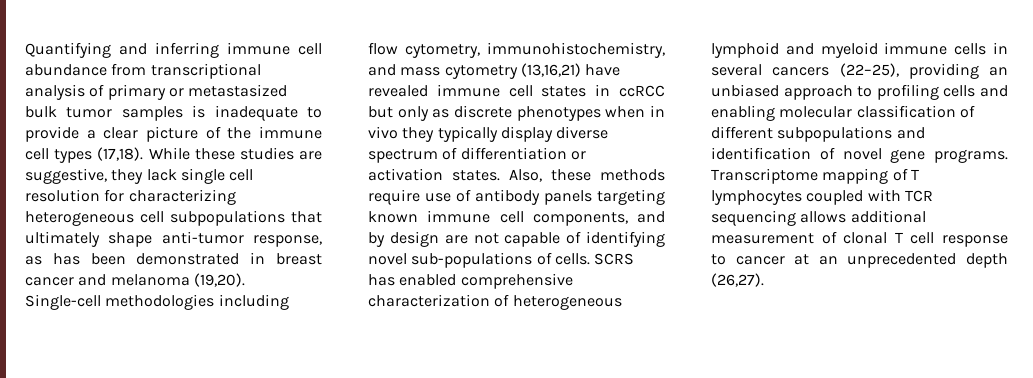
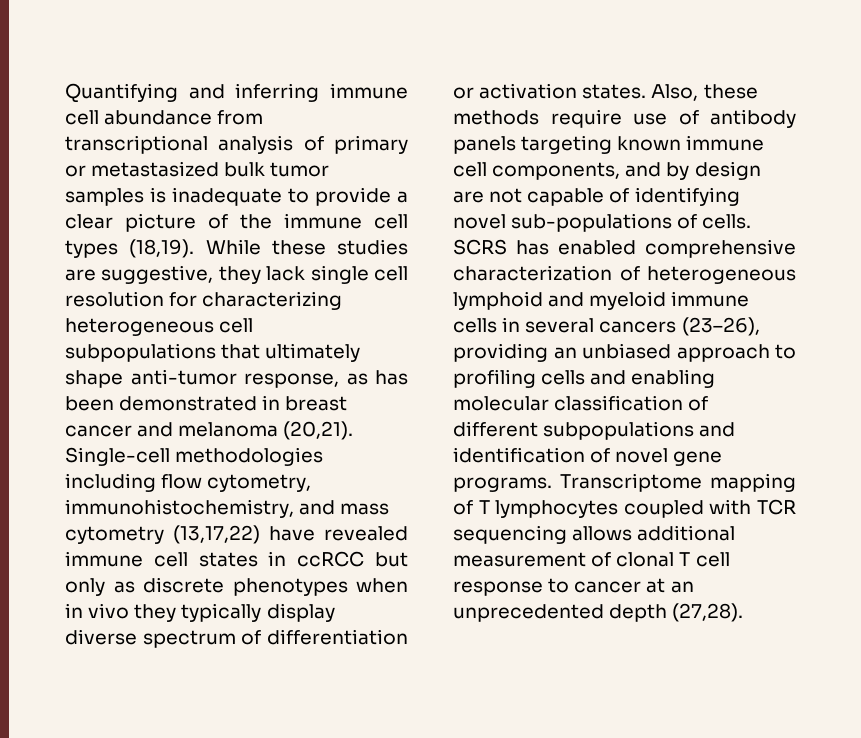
- Quantifying and inferring immune cell abundance from transcriptional analysis of primary or metastasized bulk tumor samples is inadequate to provide a clear picture of the immune cell types (17,18).
+ Quantifying and inferring immune cell abundance from transcriptional analysis of primary or metastasized bulk tumor samples is inadequate to provide a clear picture of the immune cell types (18,19).
- While these studies are suggestive, they lack single cell resolution for characterizing heterogeneous cell subpopulations that ultimately shape anti-tumor response, as has been demonstrated in breast cancer and melanoma (19,20).
+ While these studies are suggestive, they lack single cell resolution for characterizing heterogeneous cell subpopulations that ultimately shape anti-tumor response, as has been demonstrated in breast cancer and melanoma (20,21).
- Single-cell methodologies including flow cytometry, immunohistochemistry, and mass cytometry (13,16,21) have revealed immune cell states in ccRCC but only as discrete phenotypes when in vivo they typically display diverse spectrum of differentiation or activation states.
+ Single-cell methodologies including flow cytometry, immunohistochemistry, and mass cytometry (13,17,22) have revealed immune cell states in ccRCC but only as discrete phenotypes when in vivo they typically display diverse spectrum of differentiation or activation states.
- SCRS has enabled comprehensive characterization of heterogeneous lymphoid and myeloid immune cells in several cancers (22–25), providing an unbiased approach to profiling cells and enabling molecular classification of different subpopulations and identification of novel gene programs.
+ SCRS has enabled comprehensive characterization of heterogeneous lymphoid and myeloid immune cells in several cancers (23–26), providing an unbiased approach to profiling cells and enabling molecular classification of different subpopulations and identification of novel gene programs.
- Transcriptome mapping of T lymphocytes coupled with TCR sequencing allows additional measurement of clonal T cell response to cancer at an unprecedented depth (26,27).
+ Transcriptome mapping of T lymphocytes coupled with TCR sequencing allows additional measurement of clonal T cell response to cancer at an unprecedented depth (27,28).

